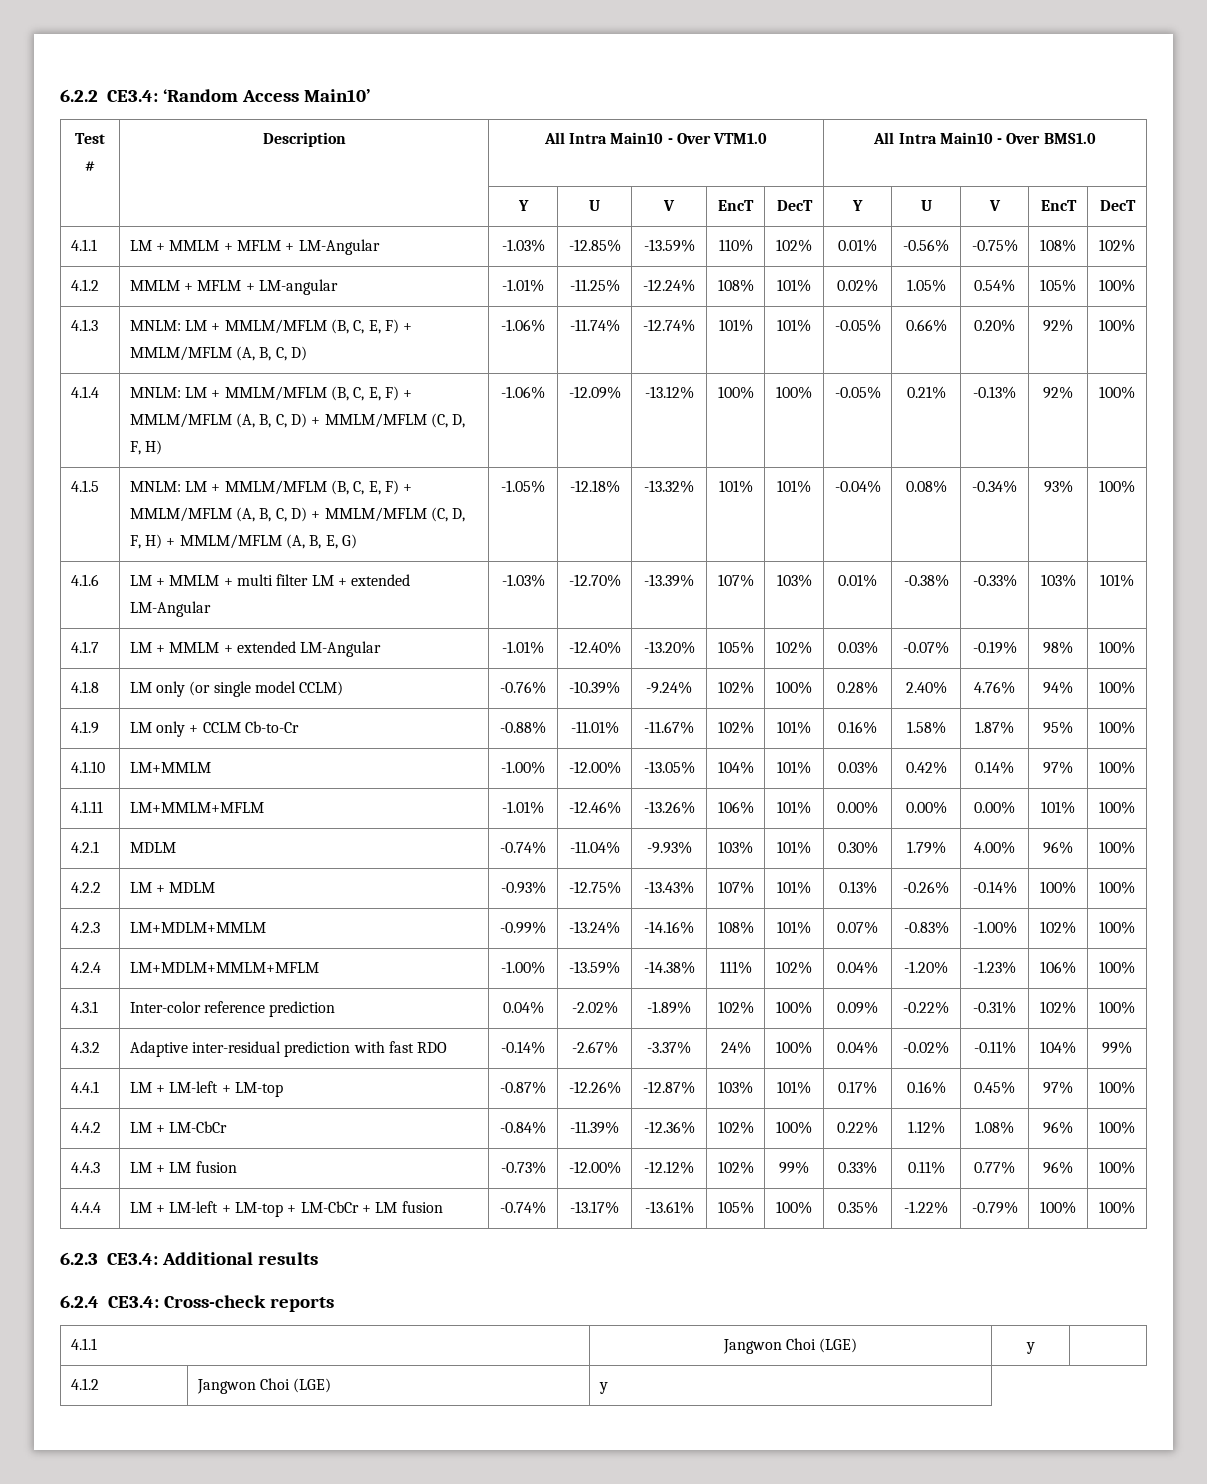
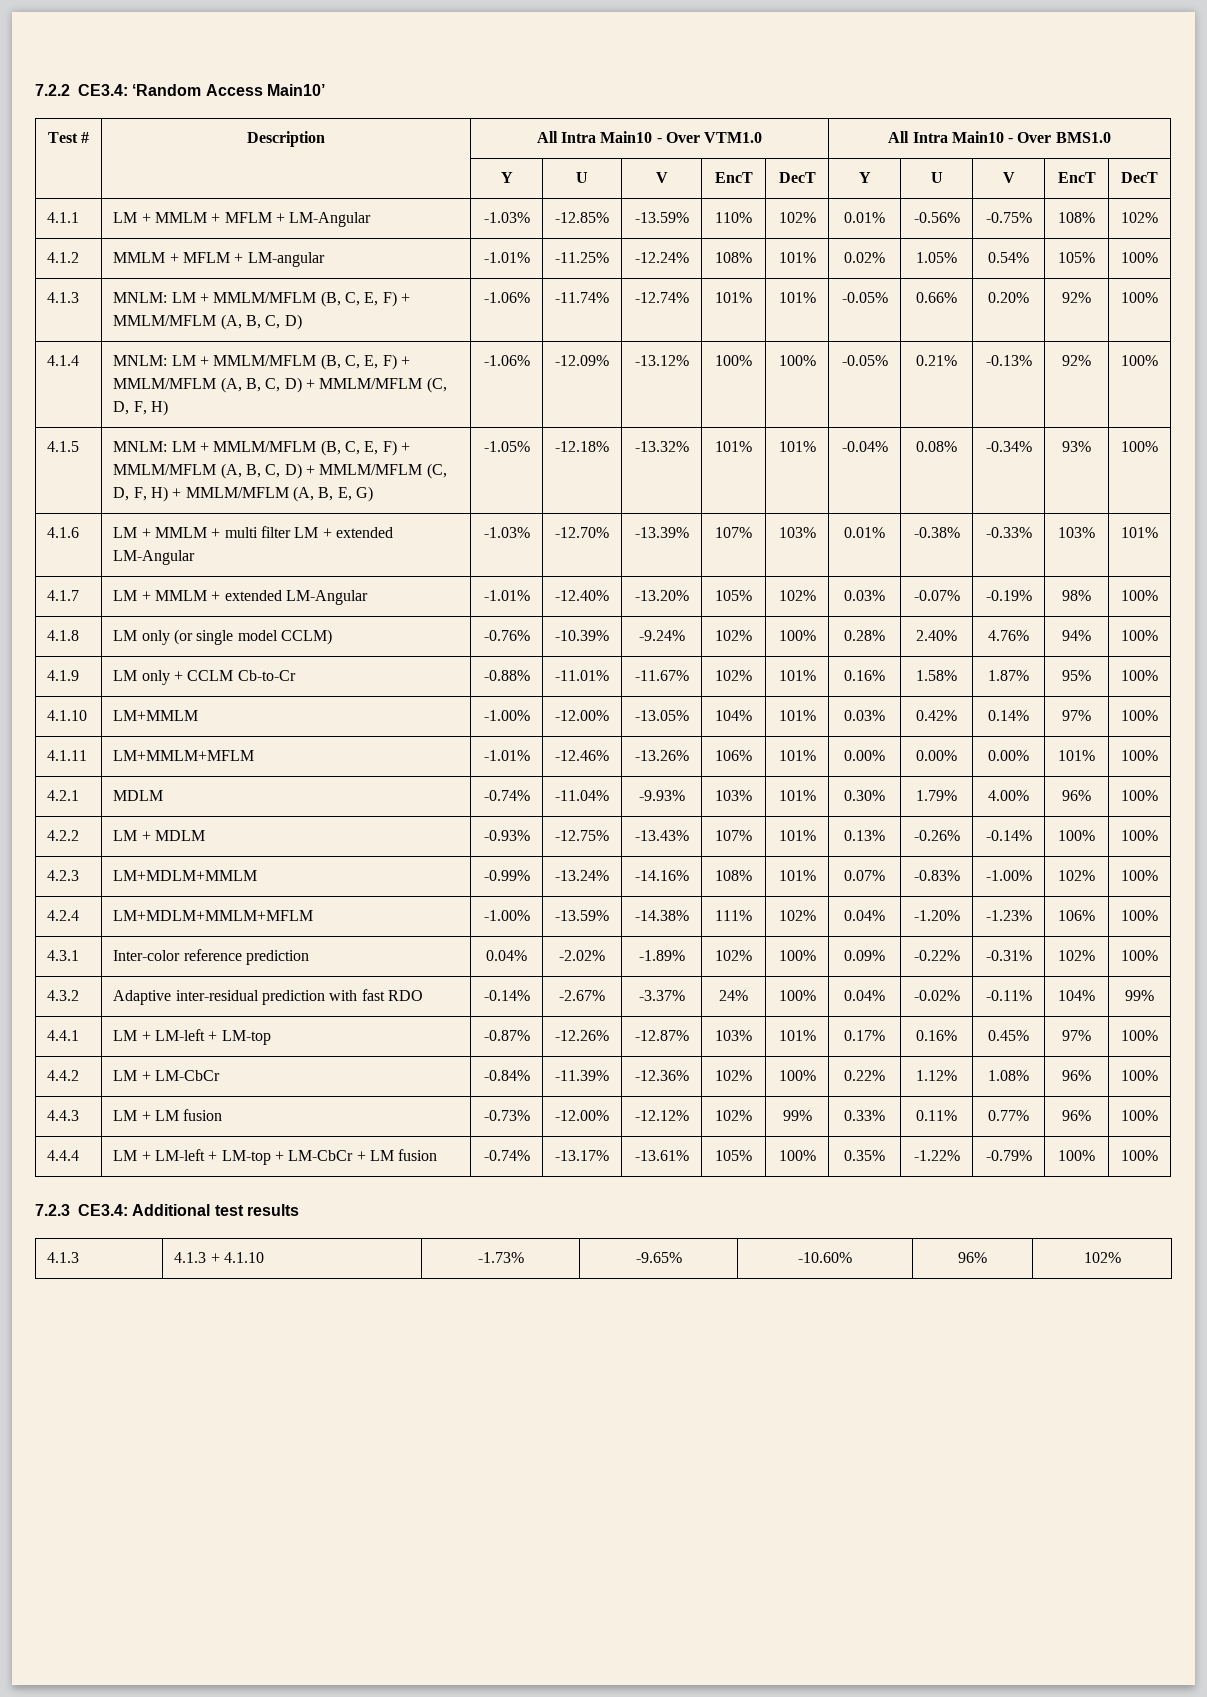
- 6.2.2 CE3.4: ‘Random Access Main10’
+ 7.2.2 CE3.4: ‘Random Access Main10’
- 6.2.3 CE3.4: Additional results
+ 7.2.3 CE3.4: Additional test results
- 6.2.4 CE3.4: Cross-check reports
- 4.1.1 | Jangwon Choi (LGE) | y |
- 4.1.2 | Jangwon Choi (LGE) | y
+ 4.1.3 | 4.1.3 + 4.1.10 | -1.73% | -9.65% | -10.60% | 96% | 102%

